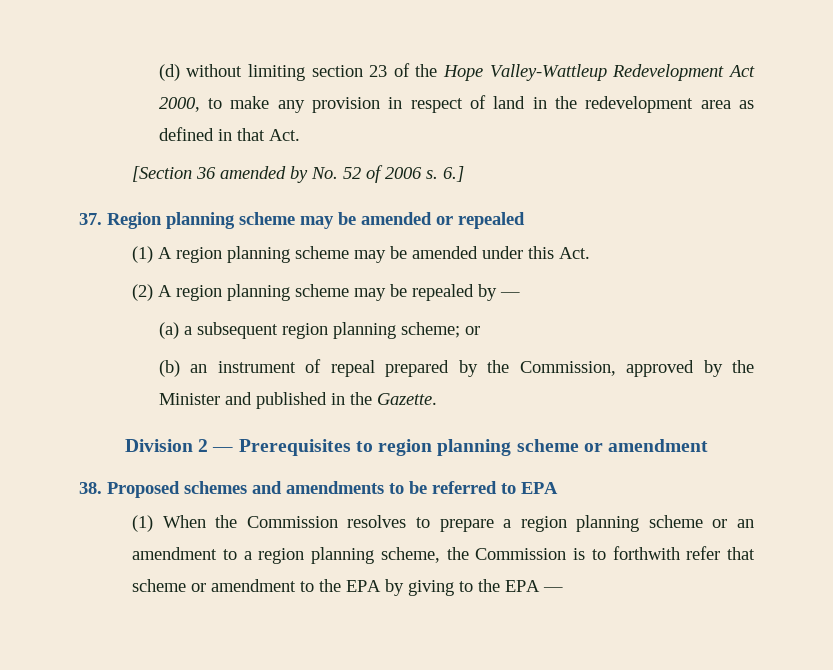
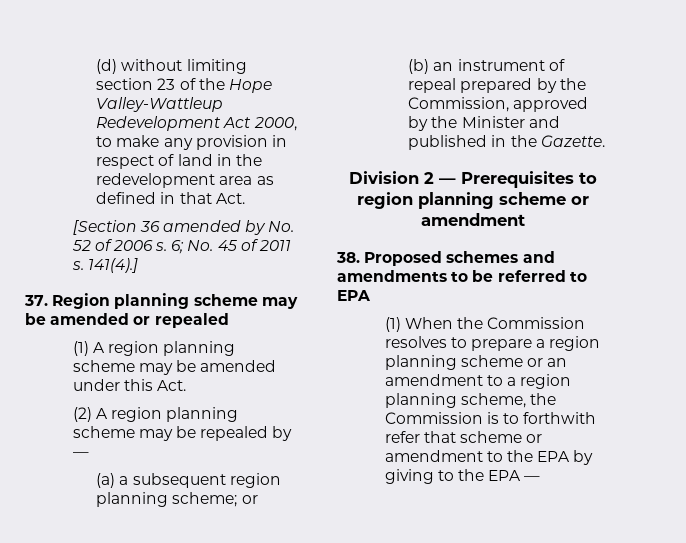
- 6.]
+ 6; No. 45 of 2011 s. 141(4).]

